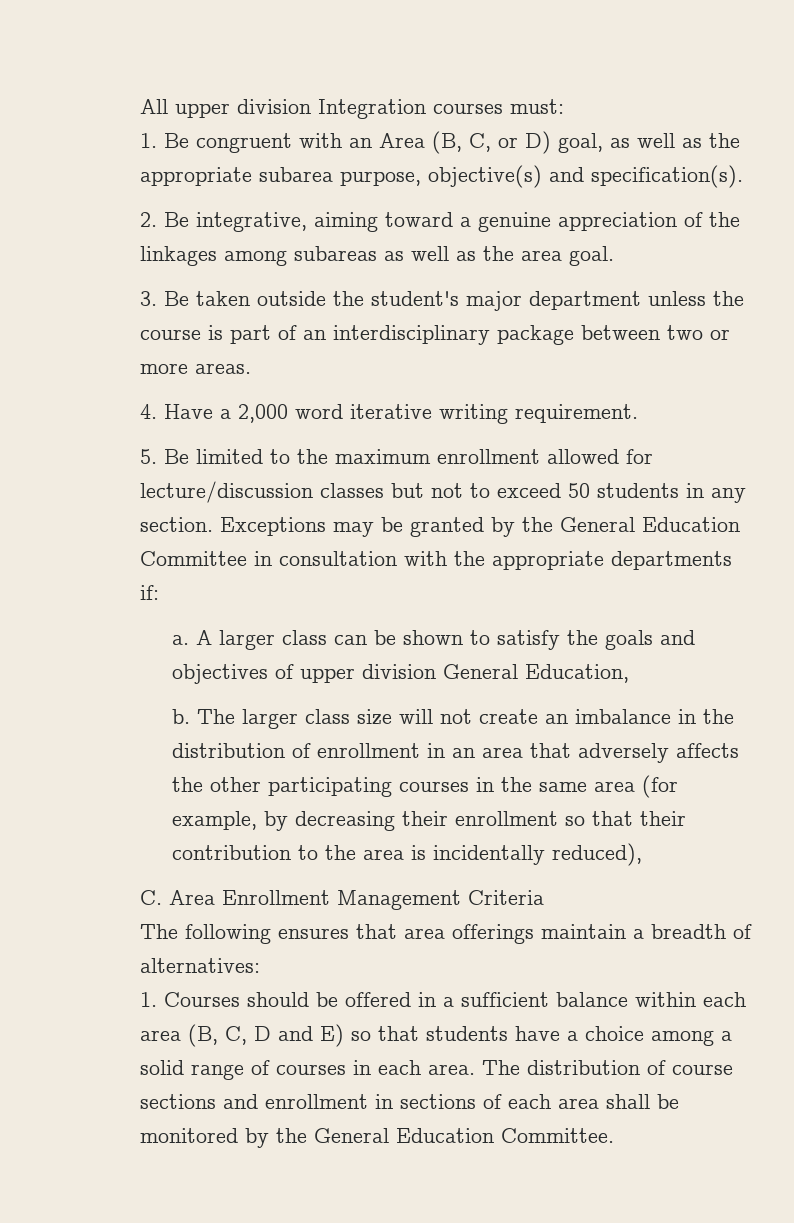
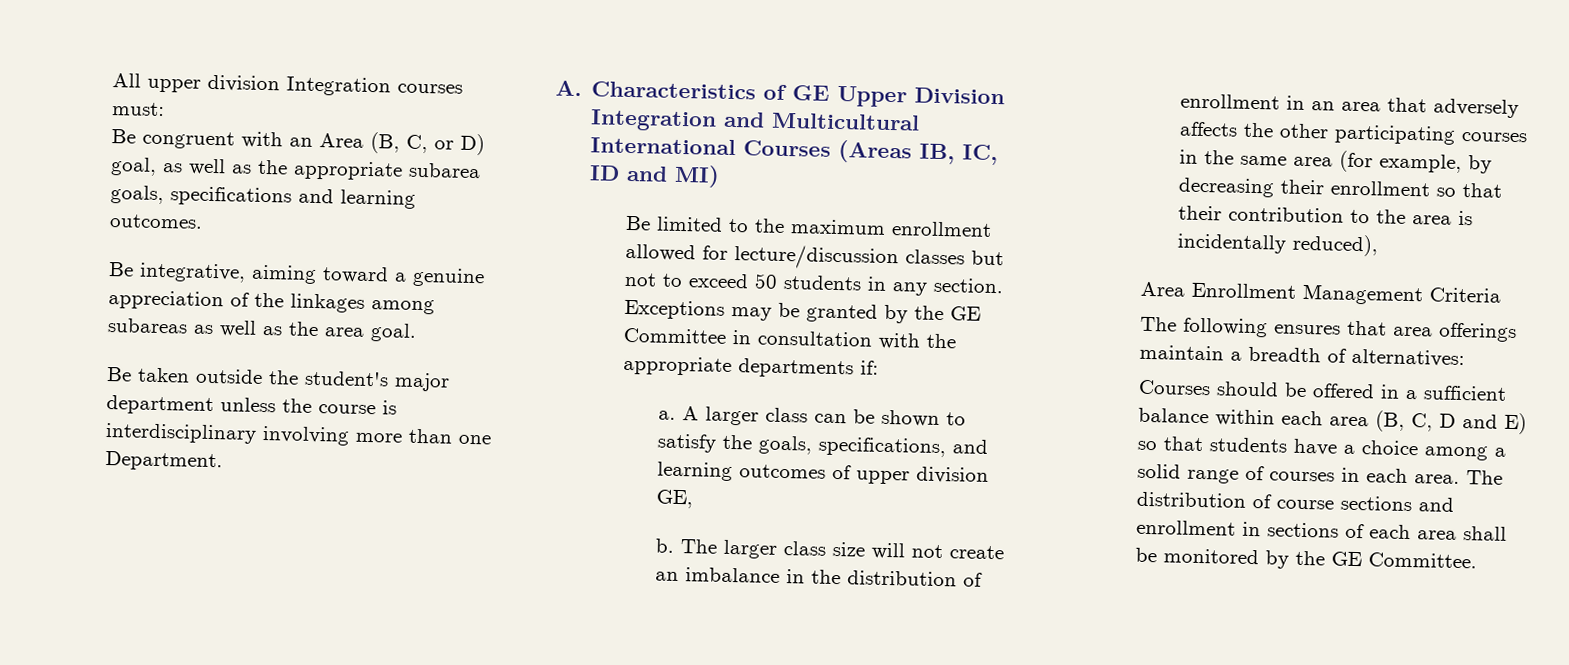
- 1. Be congruent with an Area (B, C, or D) goal, as well as the appropriate subarea purpose, objective(s) and specification(s).
- 2. Be integrative, aiming toward a genuine appreciation of the linkages among subareas as well as the area goal.
+ Be congruent with an Area (B, C, or D) goal, as well as the appropriate subarea goals, specifications and learning outcomes.
+ Be integrative, aiming toward a genuine appreciation of the linkages among subareas as well as the area goal.
- 3. Be taken outside the student's major department unless the course is part of an interdisciplinary package between two or more areas.
- 4. Have a 2,000 word iterative writing requirement.
- 5. Be limited to the maximum enrollment allowed for lecture/discussion classes but not to exceed 50 students in any section.
+ Be taken outside the student's major department unless the course is interdisciplinary involving more than one Department.
+ A. Characteristics of GE Upper Division Integration and Multicultural International Courses (Areas IB, IC, ID and MI)
+ Be limited to the maximum enrollment allowed for lecture/discussion classes but not to exceed 50 students in any section.
- Exceptions may be granted by the General Education Committee in consultation with the appropriate departments if:
+ Exceptions may be granted by the GE Committee in consultation with the appropriate departments if:
- A larger class can be shown to satisfy the goals and objectives of upper division General Education,
+ A larger class can be shown to satisfy the goals, specifications, and learning outcomes of upper division GE,
- C. Area Enrollment Management Criteria
+ Area Enrollment Management Criteria
- 1. Courses should be offered in a sufficient balance within each area (B, C, D and E) so that students have a choice among a solid range of courses in each area.
+ Courses should be offered in a sufficient balance within each area (B, C, D and E) so that students have a choice among a solid range of courses in each area.
- The distribution of course sections and enrollment in sections of each area shall be monitored by the General Education Committee.
+ The distribution of course sections and enrollment in sections of each area shall be monitored by the GE Committee.

